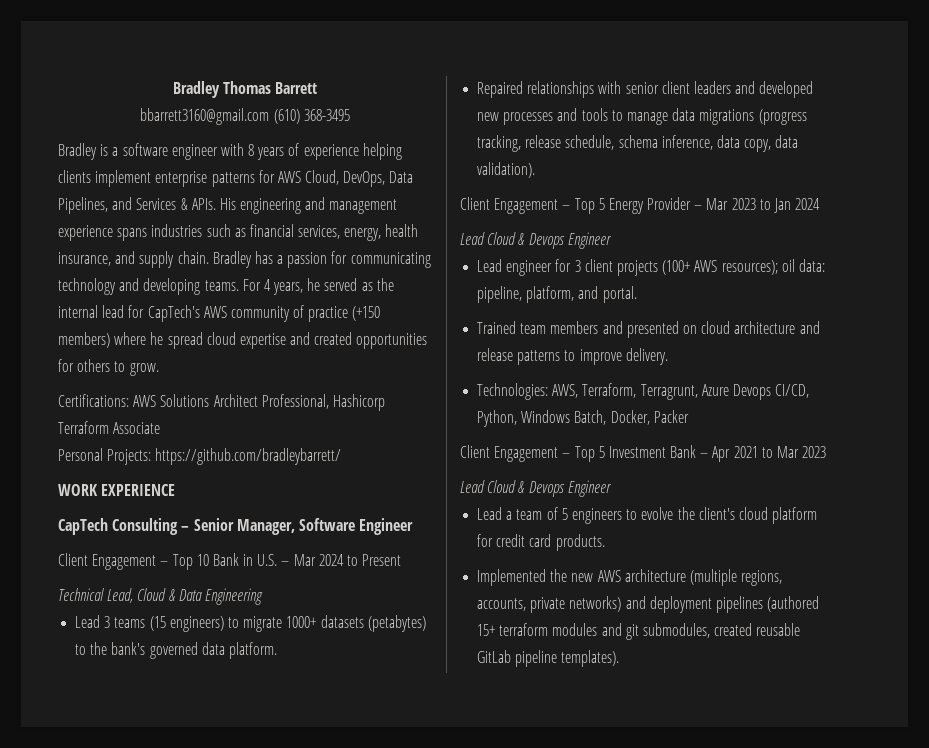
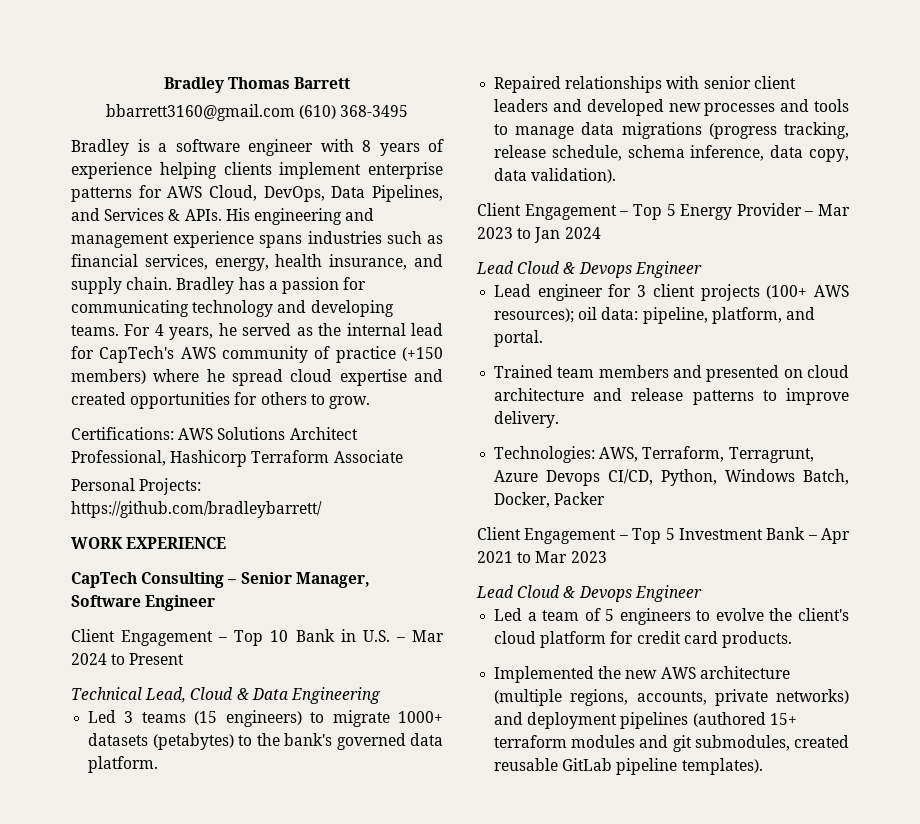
- Lead 3 teams (15 engineers) to migrate 1000+ datasets (petabytes) to the bank's governed data platform.
+ Led 3 teams (15 engineers) to migrate 1000+ datasets (petabytes) to the bank's governed data platform.
- Lead a team of 5 engineers to evolve the client's cloud platform for credit card products.
+ Led a team of 5 engineers to evolve the client's cloud platform for credit card products.

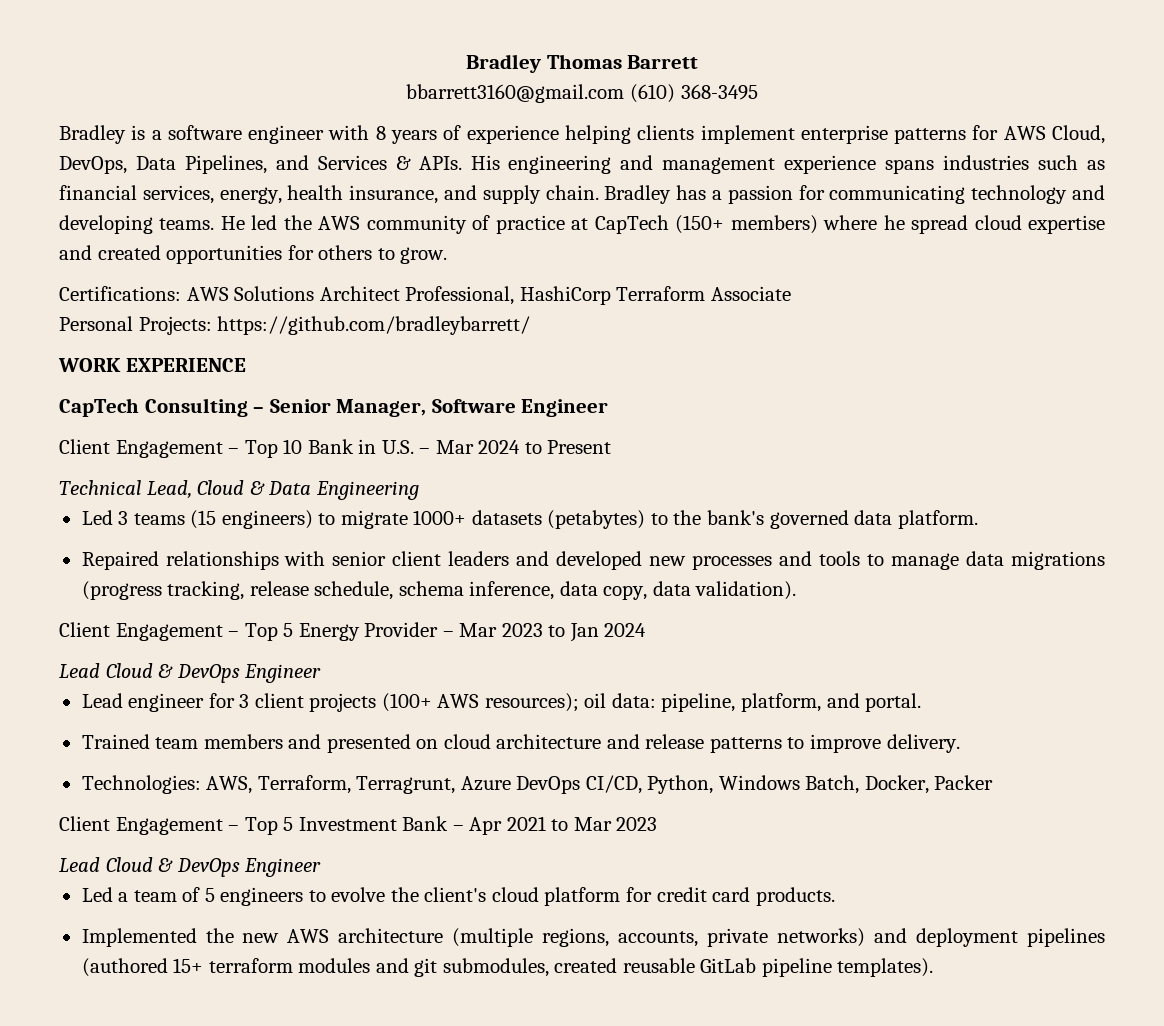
- For 4 years, he served as the internal lead for CapTech's AWS community of practice (+150 members) where he spread cloud expertise and created opportunities for others to grow.
+ He led the AWS community of practice at CapTech (150+ members) where he spread cloud expertise and created opportunities for others to grow.
- Certifications: AWS Solutions Architect Professional, Hashicorp Terraform Associate
+ Certifications: AWS Solutions Architect Professional, HashiCorp Terraform Associate
  Client Engagement – Top 5 Energy Provider – Mar 2023 to Jan 2024
- Lead Cloud & Devops Engineer
+ Lead Cloud & DevOps Engineer
- Technologies: AWS, Terraform, Terragrunt, Azure Devops CI/CD, Python, Windows Batch, Docker, Packer
+ Technologies: AWS, Terraform, Terragrunt, Azure DevOps CI/CD, Python, Windows Batch, Docker, Packer
  Client Engagement – Top 5 Investment Bank – Apr 2021 to Mar 2023
- Lead Cloud & Devops Engineer
+ Lead Cloud & DevOps Engineer

